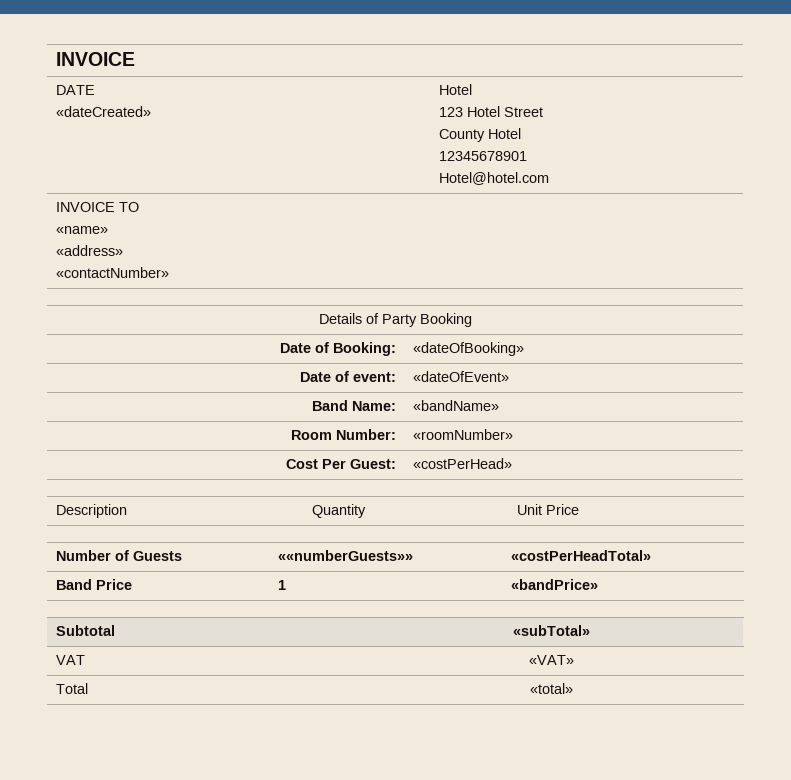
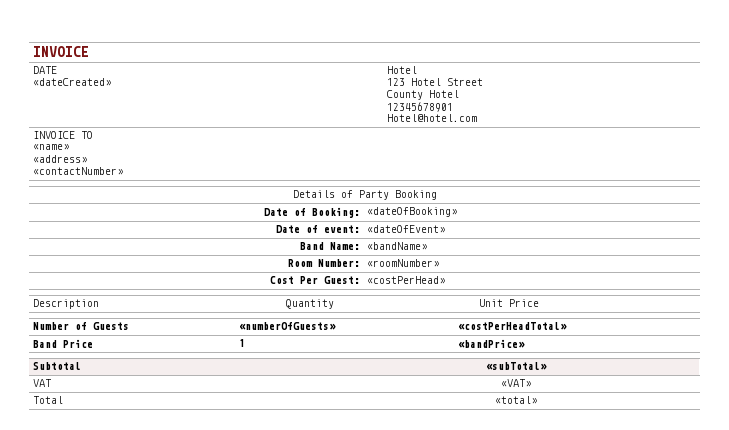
- Number of Guests | ««numberGuests»» | «costPerHeadTotal»
+ Number of Guests | «numberOfGuests» | «costPerHeadTotal»

